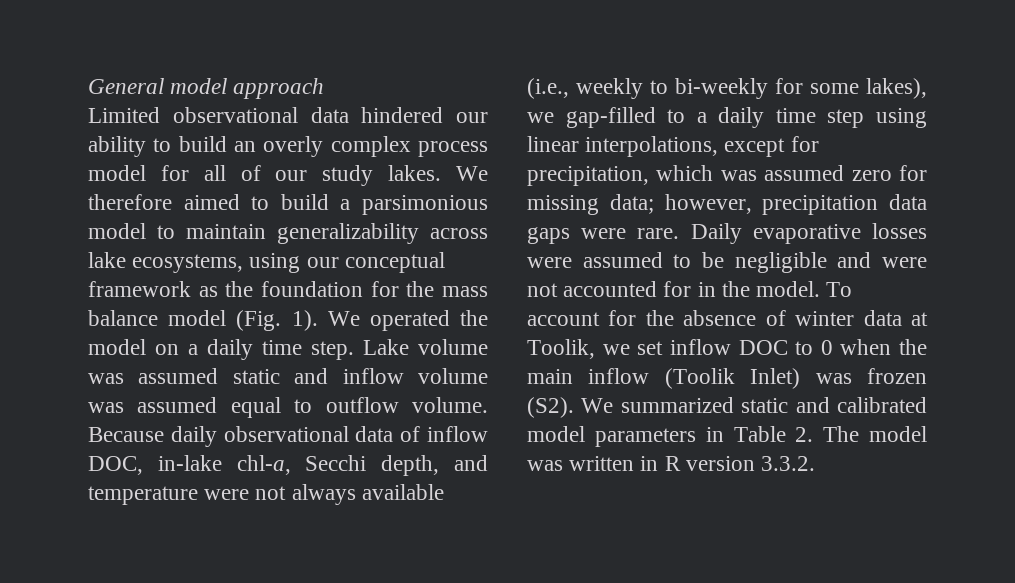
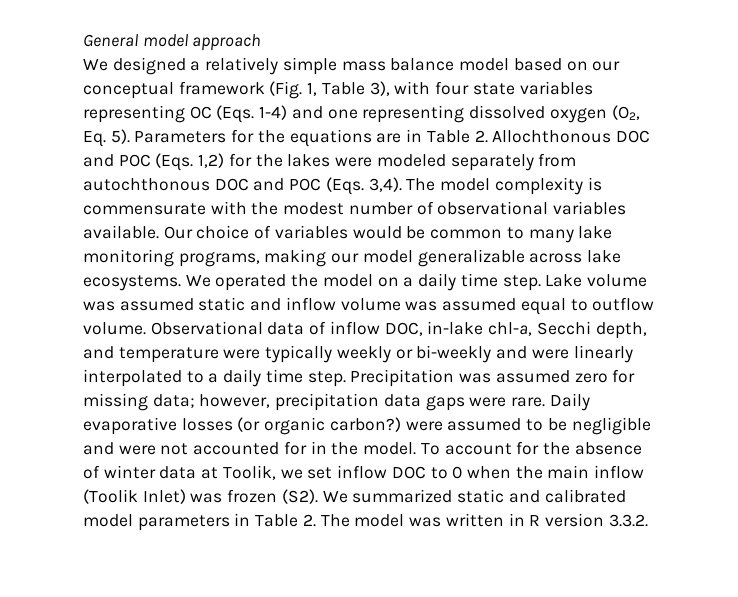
- Limited observational data hindered our ability to build an overly complex process model for all of our study lakes. We therefore aimed to build a parsimonious model to maintain generalizability across lake ecosystems, using our conceptual framework as the foundation for the mass balance model (Fig. 1).
+ We designed a relatively simple mass balance model based on our conceptual framework (Fig. 1, Table 3), with four state variables representing OC (Eqs. 1-4) and one representing dissolved oxygen (O2, Eq. 5). Parameters for the equations are in Table 2. Allochthonous DOC and POC (Eqs. 1,2) for the lakes were modeled separately from autochthonous DOC and POC (Eqs. 3,4). The model complexity is commensurate with the modest number of observational variables available. Our choice of variables would be common to many lake monitoring programs, making our model generalizable across lake ecosystems.
- Because daily observational data of inflow DOC, in-lake chl-a, Secchi depth, and temperature were not always available (i.e., weekly to bi-weekly for some lakes), we gap-filled to a daily time step using linear interpolations, except for precipitation, which was assumed zero for missing data; however, precipitation data gaps were rare.
+ Observational data of inflow DOC, in-lake chl-a, Secchi depth, and temperature were typically weekly or bi-weekly and were linearly interpolated to a daily time step. Precipitation was assumed zero for missing data; however, precipitation data gaps were rare.
- Daily evaporative losses were assumed to be negligible and were not accounted for in the model.
+ Daily evaporative losses (or organic carbon?) were assumed to be negligible and were not accounted for in the model.

